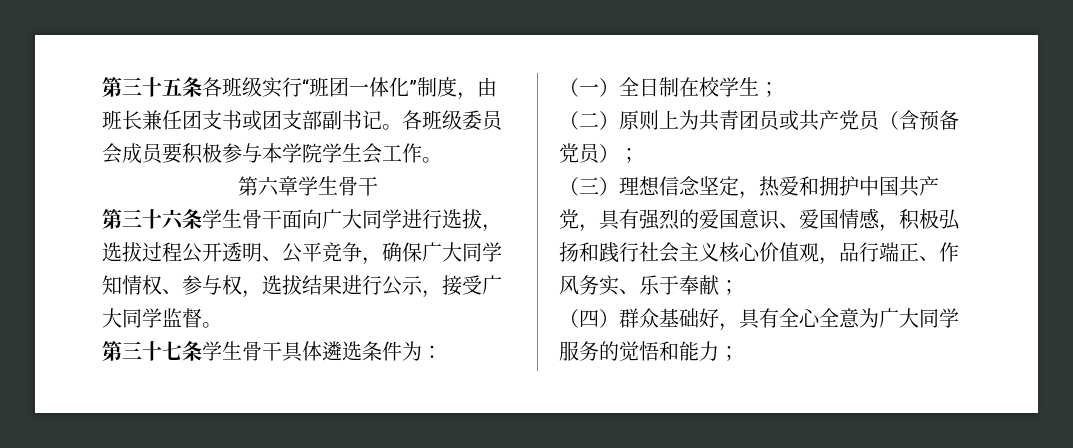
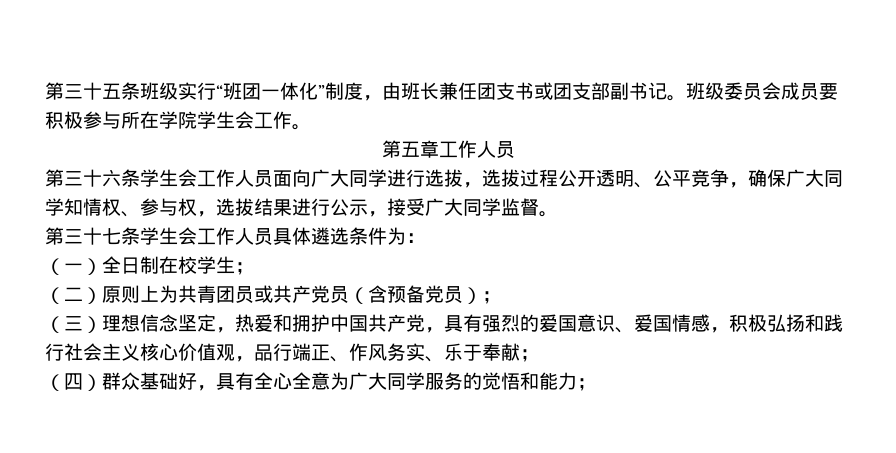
- 第三十五条各班级实行“班团一体化”制度，由班长兼任团支书或团支部副书记。
+ 第三十五条班级实行“班团一体化”制度，由班长兼任团支书或团支部副书记。
- 各班级委员会成员要积极参与本学院学生会工作。
+ 班级委员会成员要积极参与所在学院学生会工作。
- 第六章学生骨干
+ 第五章工作人员
- 第三十六条学生骨干面向广大同学进行选拔，选拔过程公开透明、公平竞争，确保广大同学知情权、参与权，选拔结果进行公示，接受广大同学监督。
+ 第三十六条学生会工作人员面向广大同学进行选拔，选拔过程公开透明、公平竞争，确保广大同学知情权、参与权，选拔结果进行公示，接受广大同学监督。
- 第三十七条学生骨干具体遴选条件为：
+ 第三十七条学生会工作人员具体遴选条件为：

